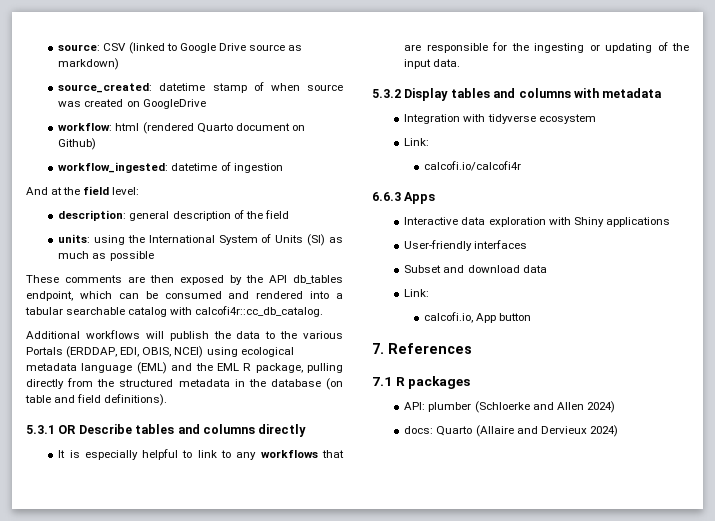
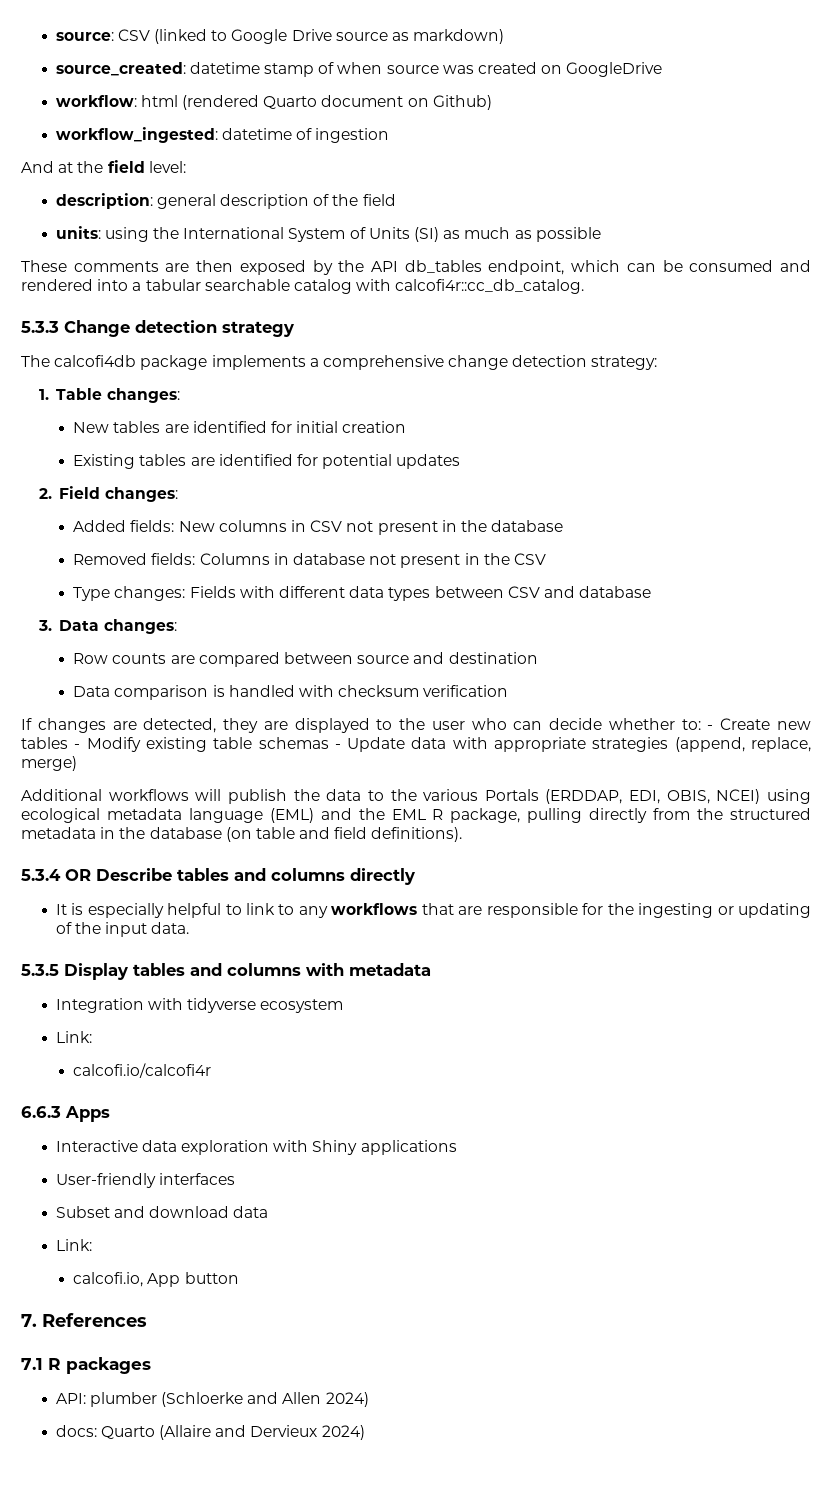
+ 5.3.3 Change detection strategy
+ The calcofi4db package implements a comprehensive change detection strategy:
+ 1. Table changes:
+ New tables are identified for initial creation
+ Existing tables are identified for potential updates
+ 2. Field changes:
+ Added fields: New columns in CSV not present in the database
+ Removed fields: Columns in database not present in the CSV
+ Type changes: Fields with different data types between CSV and database
+ 3. Data changes:
+ Row counts are compared between source and destination
+ Data comparison is handled with checksum verification
+ If changes are detected, they are displayed to the user who can decide whether to: - Create new tables - Modify existing table schemas - Update data with appropriate strategies (append, replace, merge)
- 5.3.1 OR Describe tables and columns directly
+ 5.3.4 OR Describe tables and columns directly
- 5.3.2 Display tables and columns with metadata
+ 5.3.5 Display tables and columns with metadata

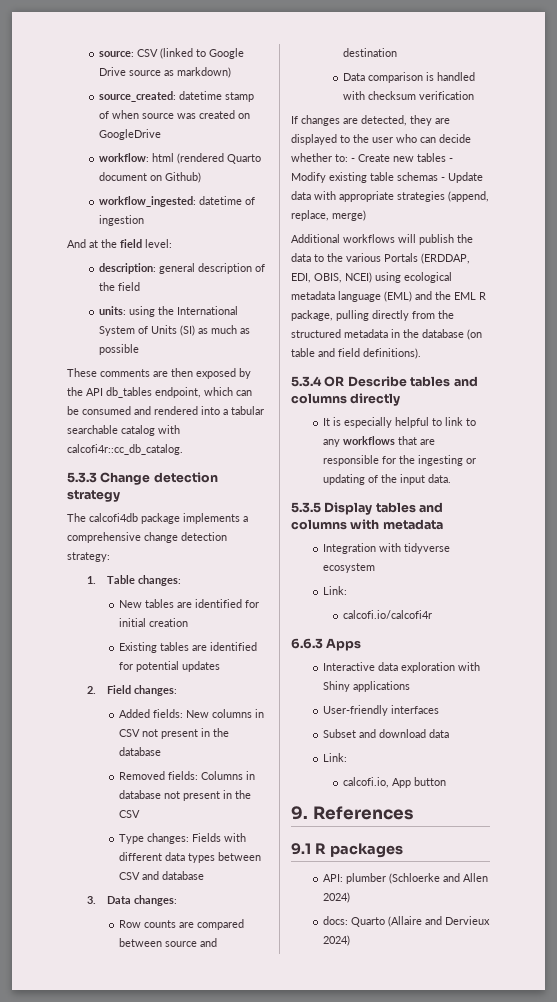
- 7. References
+ 9. References
- 7.1 R packages
+ 9.1 R packages

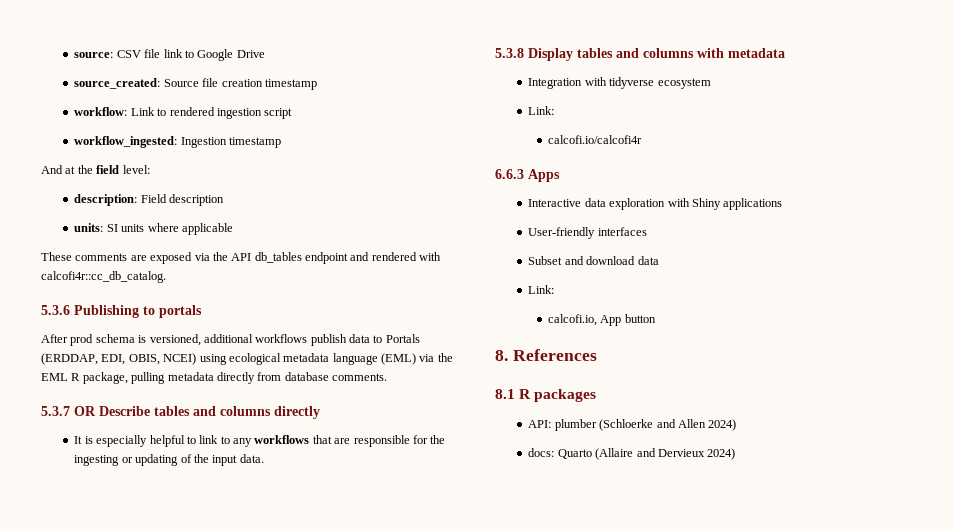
- source: CSV (linked to Google Drive source as markdown)
- source_created: datetime stamp of when source was created on GoogleDrive
- workflow: html (rendered Quarto document on Github)
- workflow_ingested: datetime of ingestion
+ source: CSV file link to Google Drive
+ source_created: Source file creation timestamp
+ workflow: Link to rendered ingestion script
+ workflow_ingested: Ingestion timestamp
- description: general description of the field
- units: using the International System of Units (SI) as much as possible
- These comments are then exposed by the API db_tables endpoint, which can be consumed and rendered into a tabular searchable catalog with calcofi4r::cc_db_catalog.
- 5.3.3 Change detection strategy
- The calcofi4db package implements a comprehensive change detection strategy:
- 1. Table changes:
- New tables are identified for initial creation
- Existing tables are identified for potential updates
- 2. Field changes:
- Added fields: New columns in CSV not present in the database
- Removed fields: Columns in database not present in the CSV
- Type changes: Fields with different data types between CSV and database
- 3. Data changes:
- Row counts are compared between source and destination
- Data comparison is handled with checksum verification
- If changes are detected, they are displayed to the user who can decide whether to: - Create new tables - Modify existing table schemas - Update data with appropriate strategies (append, replace, merge)
- Additional workflows will publish the data to the various Portals (ERDDAP, EDI, OBIS, NCEI) using ecological metadata language (EML) and the EML R package, pulling directly from the structured metadata in the database (on table and field definitions).
- 5.3.4 OR Describe tables and columns directly
+ description: Field description
+ units: SI units where applicable
+ These comments are exposed via the API db_tables endpoint and rendered with calcofi4r::cc_db_catalog.
+ 5.3.6 Publishing to portals
+ After prod schema is versioned, additional workflows publish data to Portals (ERDDAP, EDI, OBIS, NCEI) using ecological metadata language (EML) via the EML R package, pulling metadata directly from database comments.
+ 5.3.7 OR Describe tables and columns directly
- 5.3.5 Display tables and columns with metadata
+ 5.3.8 Display tables and columns with metadata
- 9. References
+ 8. References
- 9.1 R packages
+ 8.1 R packages

